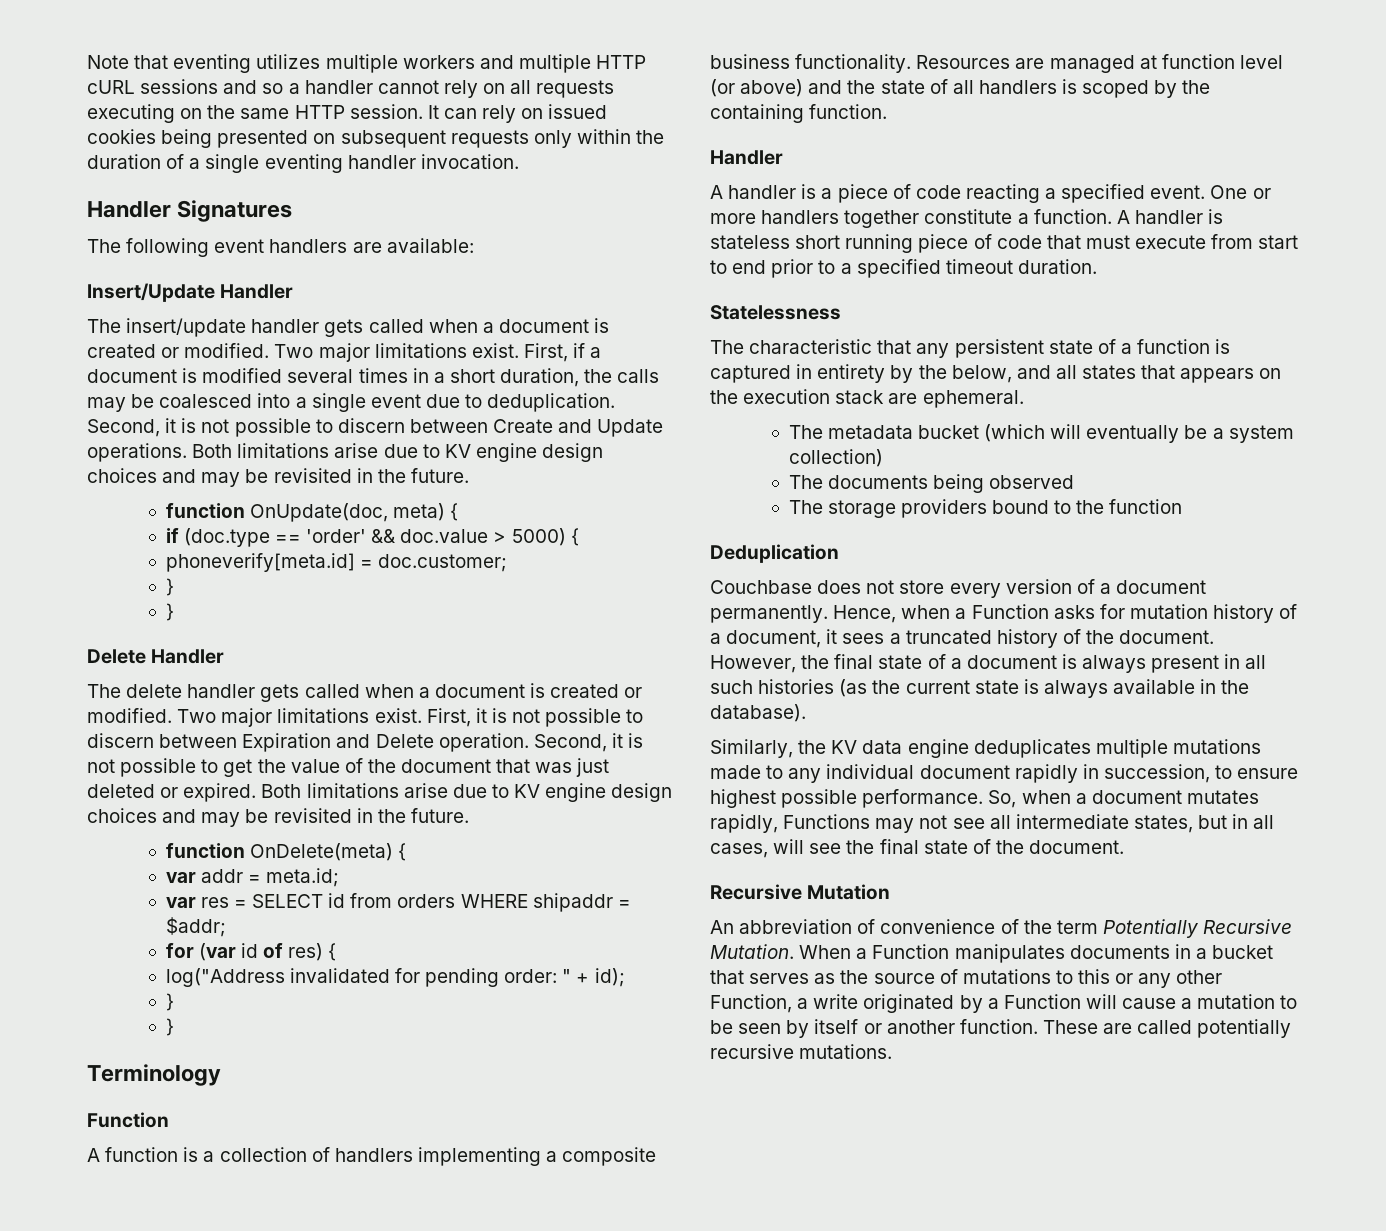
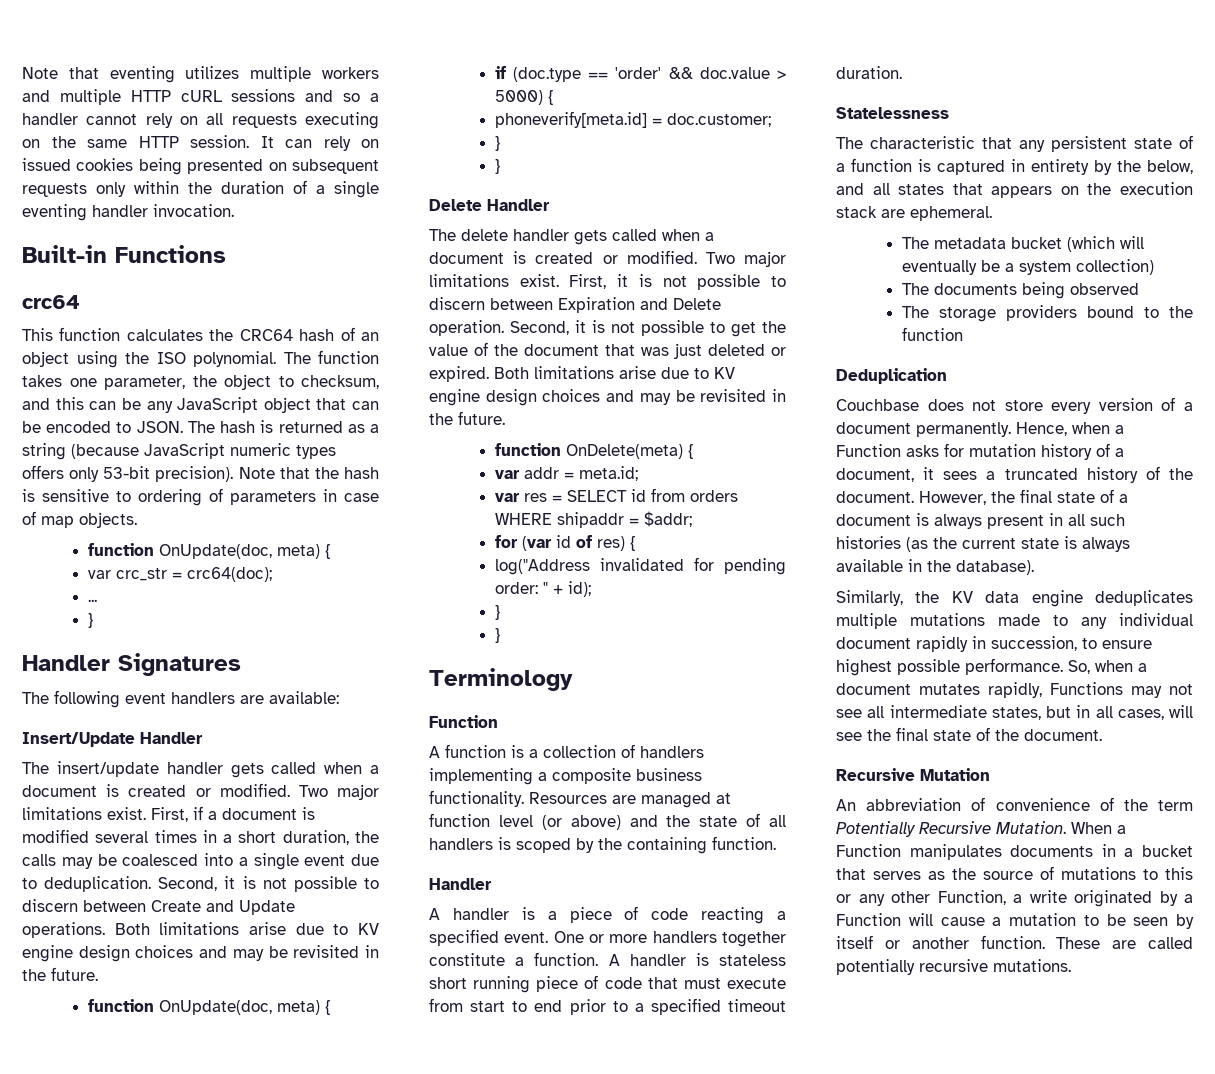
+ Built-in Functions
+ crc64
+ This function calculates the CRC64 hash of an object using the ISO polynomial. The function takes one parameter, the object to checksum, and this can be any JavaScript object that can be encoded to JSON. The hash is returned as a string (because JavaScript numeric types offers only 53-bit precision). Note that the hash is sensitive to ordering of parameters in case of map objects.
+ function OnUpdate(doc, meta) {
+ var crc_str = crc64(doc);
+ ...
+ }

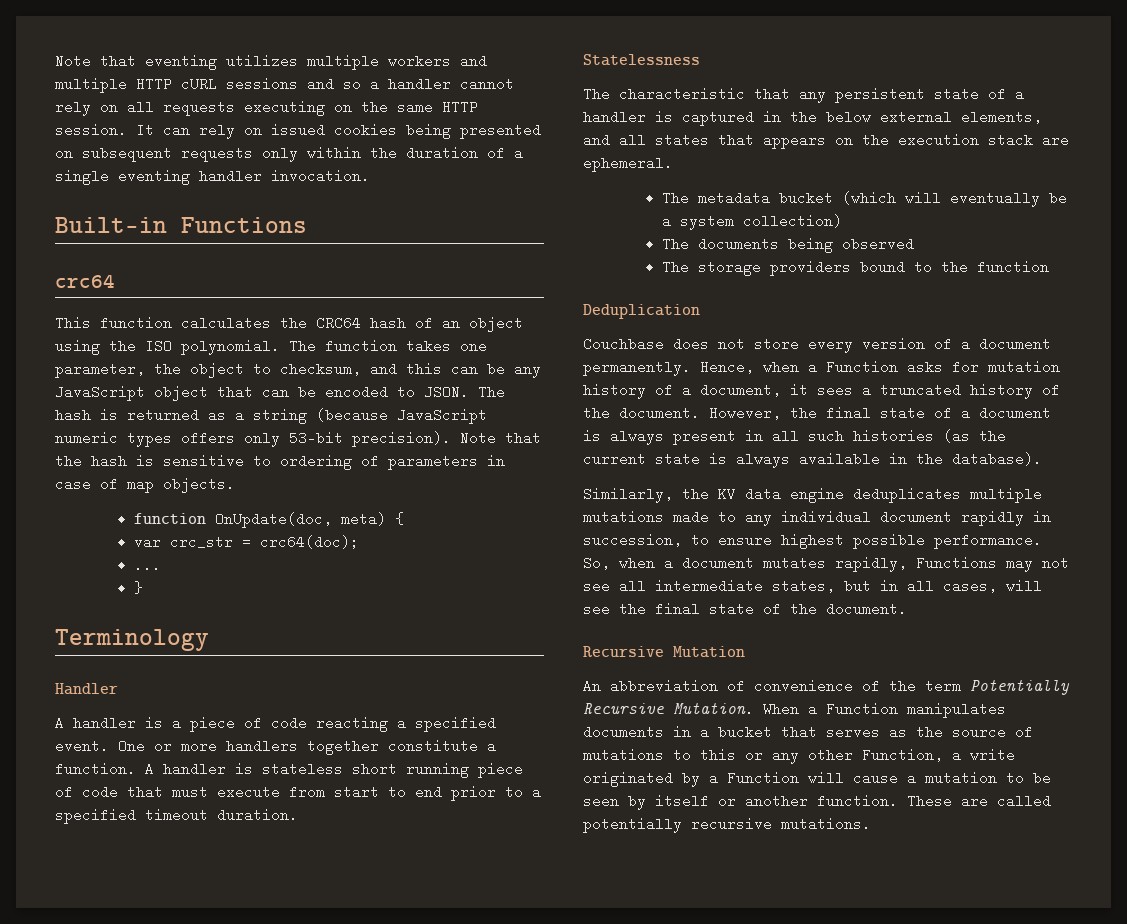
- Handler Signatures
- The following event handlers are available:
- Insert/Update Handler
- The insert/update handler gets called when a document is created or modified. Two major limitations exist. First, if a document is modified several times in a short duration, the calls may be coalesced into a single event due to deduplication. Second, it is not possible to discern between Create and Update operations. Both limitations arise due to KV engine design choices and may be revisited in the future.
- function OnUpdate(doc, meta) {
- if (doc.type == 'order' && doc.value > 5000) {
- phoneverify[meta.id] = doc.customer;
- }
- }
- Delete Handler
- The delete handler gets called when a document is created or modified. Two major limitations exist. First, it is not possible to discern between Expiration and Delete operation. Second, it is not possible to get the value of the document that was just deleted or expired. Both limitations arise due to KV engine design choices and may be revisited in the future.
- function OnDelete(meta) {
- var addr = meta.id;
- var res = SELECT id from orders WHERE shipaddr = $addr;
- for (var id of res) {
- log("Address invalidated for pending order: " + id);
- }
- }
  Terminology
- Function
- A function is a collection of handlers implementing a composite business functionality. Resources are managed at function level (or above) and the state of all handlers is scoped by the containing function.
- The characteristic that any persistent state of a function is captured in entirety by the below, and all states that appears on the execution stack are ephemeral.
+ The characteristic that any persistent state of a handler is captured in the below external elements, and all states that appears on the execution stack are ephemeral.

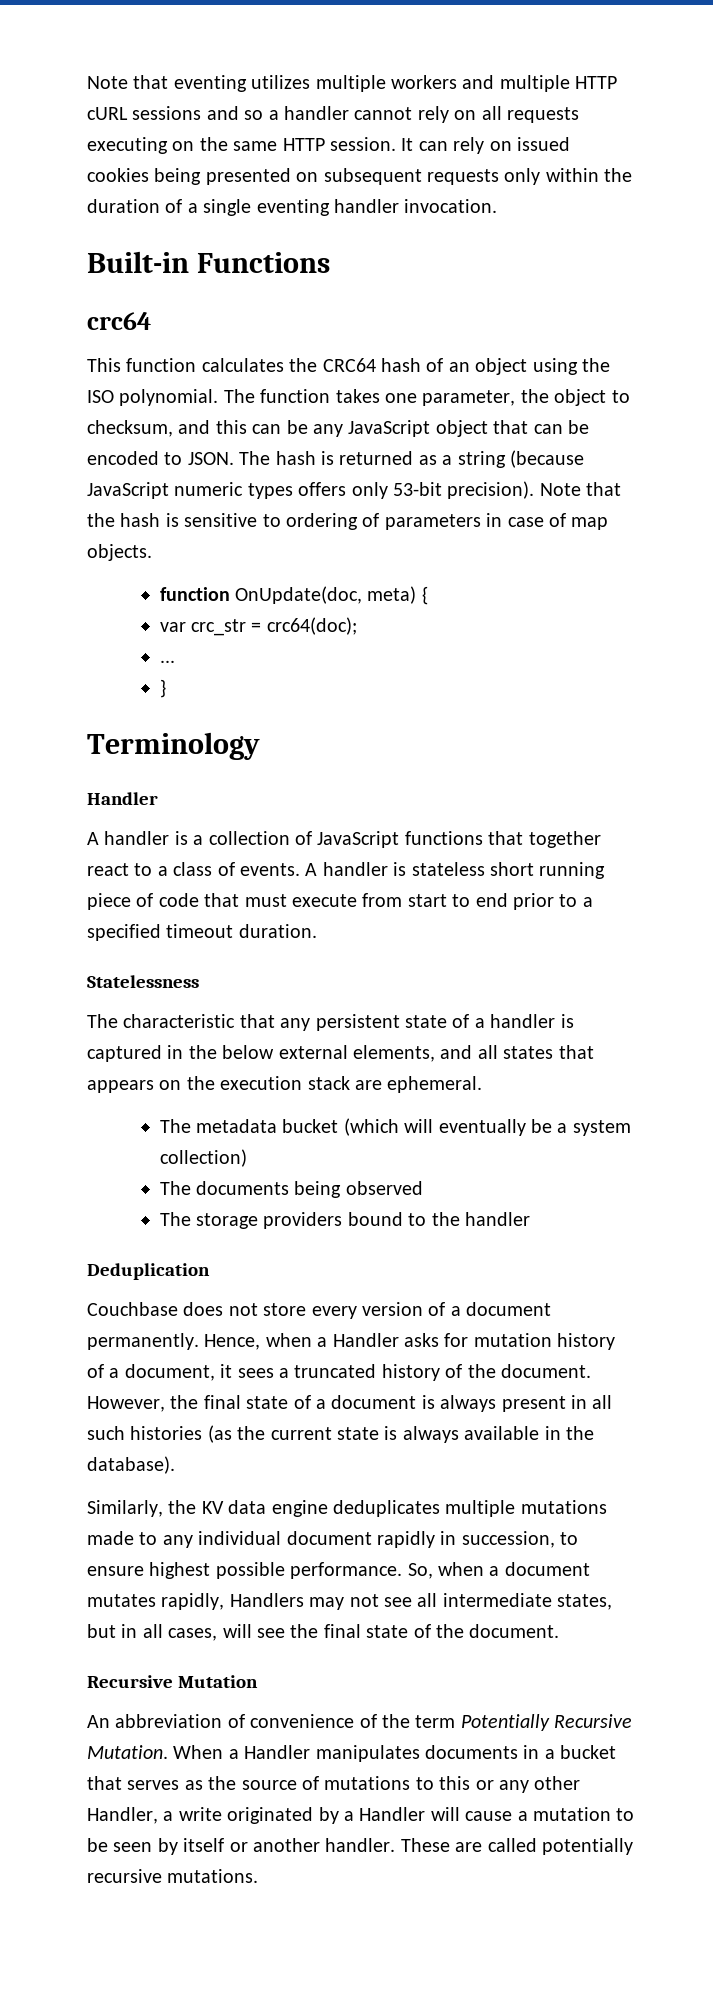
- A handler is a piece of code reacting a specified event. One or more handlers together constitute a function.
+ A handler is a collection of JavaScript functions that together react to a class of events.
- The storage providers bound to the function
+ The storage providers bound to the handler
- Hence, when a Function asks for mutation history of a document, it sees a truncated history of the document.
+ Hence, when a Handler asks for mutation history of a document, it sees a truncated history of the document.
- So, when a document mutates rapidly, Functions may not see all intermediate states, but in all cases, will see the final state of the document.
+ So, when a document mutates rapidly, Handlers may not see all intermediate states, but in all cases, will see the final state of the document.
- When a Function manipulates documents in a bucket that serves as the source of mutations to this or any other Function, a write originated by a Function will cause a mutation to be seen by itself or another function.
+ When a Handler manipulates documents in a bucket that serves as the source of mutations to this or any other Handler, a write originated by a Handler will cause a mutation to be seen by itself or another handler.

